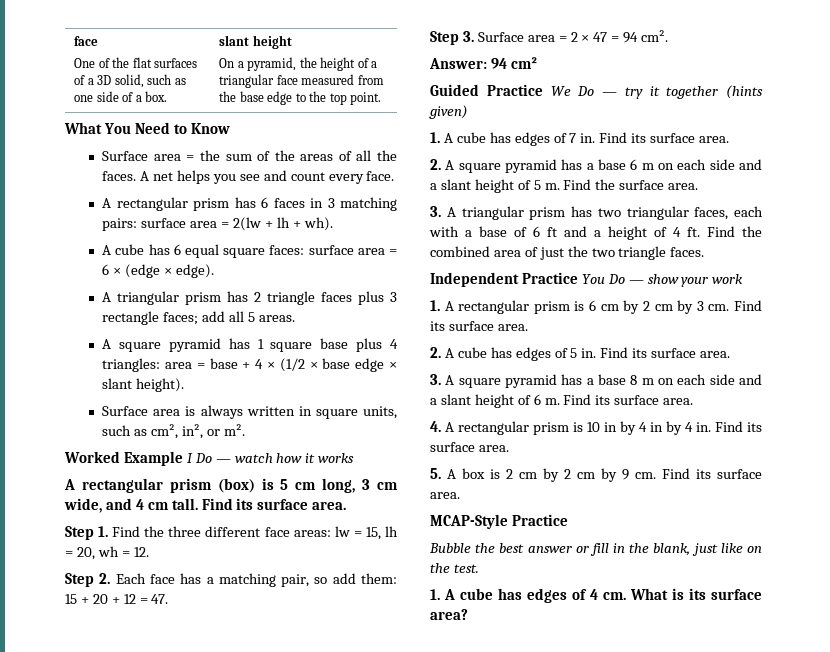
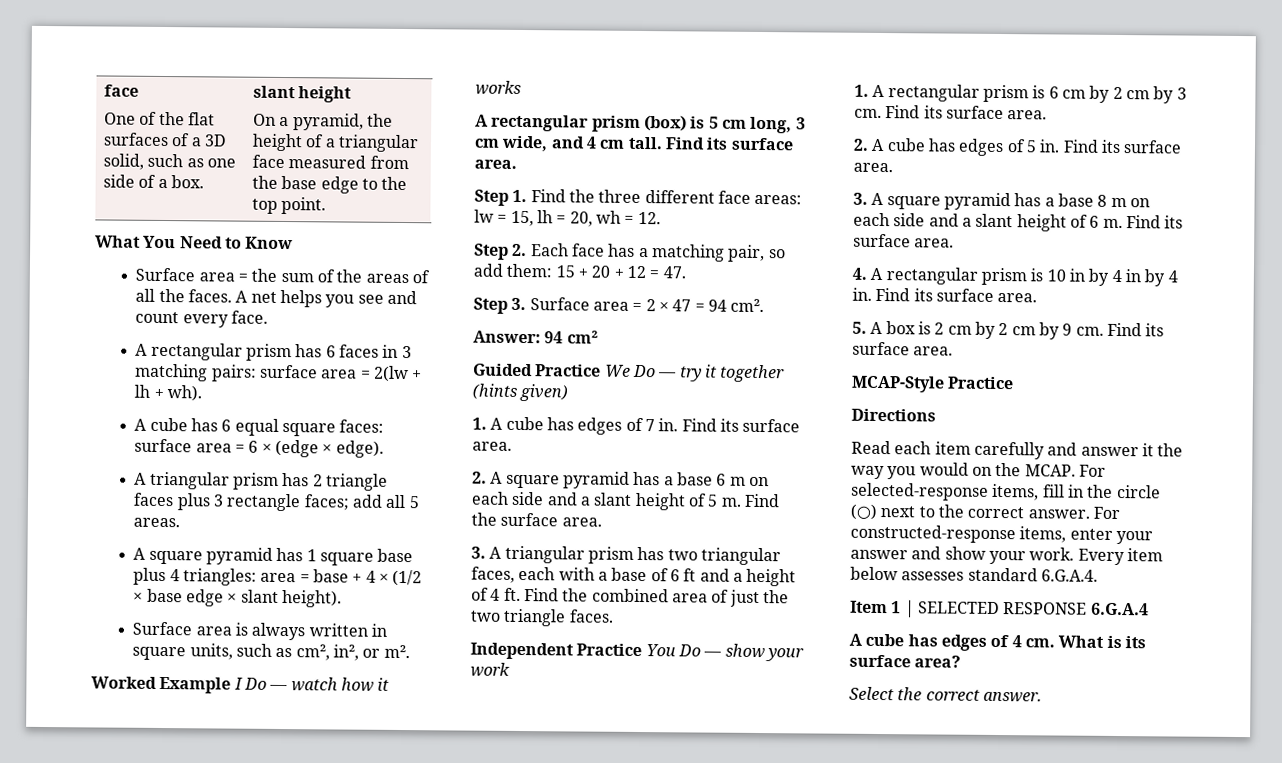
- Bubble the best answer or fill in the blank, just like on the test.
- 1. A cube has edges of 4 cm.
+ Directions
+ Read each item carefully and answer it the way you would on the MCAP. For selected-response items, fill in the circle (○) next to the correct answer. For constructed-response items, enter your answer and show your work. Every item below assesses standard 6.G.A.4.
+ Item 1 | SELECTED RESPONSE 6.G.A.4
+ A cube has edges of 4 cm.
+ Select the correct answer.

